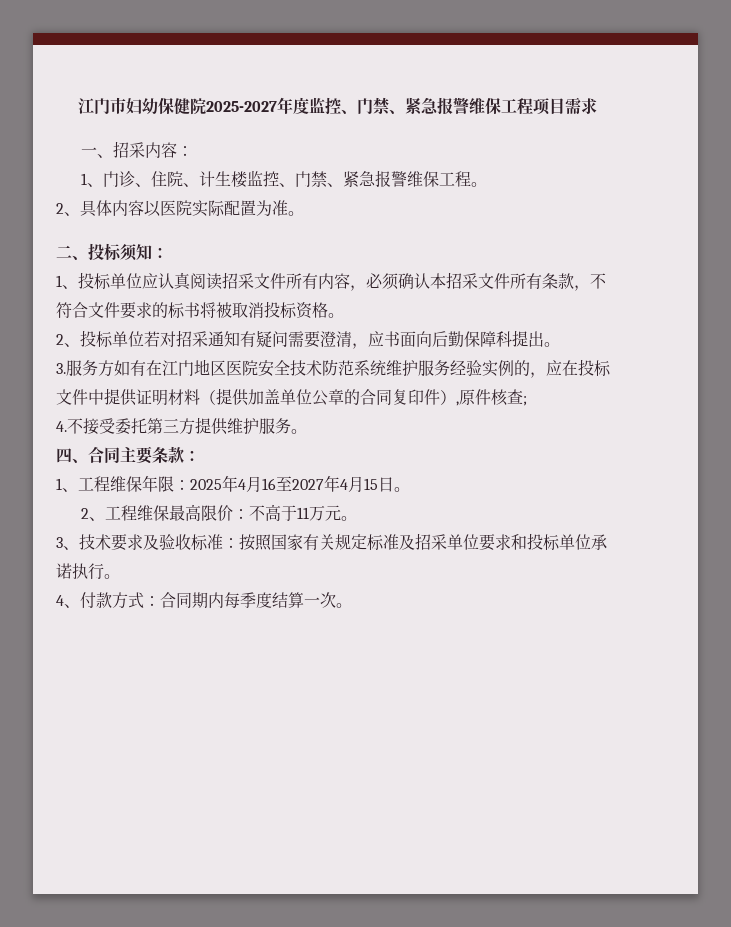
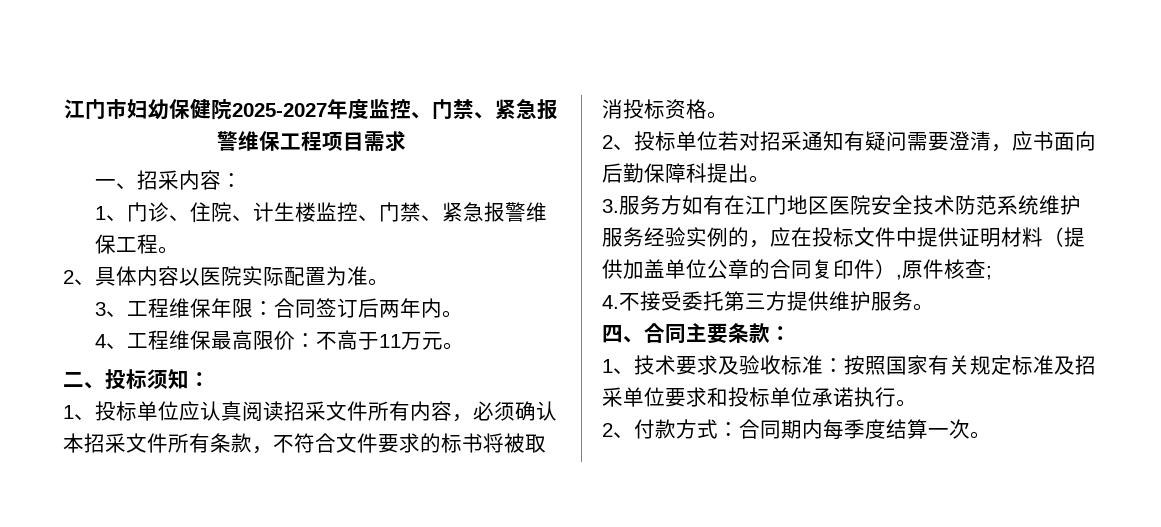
+ 3、工程维保年限：合同签订后两年内。
+ 4、工程维保最高限价：不高于11万元。
- 1、工程维保年限：2025年4月16至2027年4月15日。
- 2、工程维保最高限价：不高于11万元。
- 3、技术要求及验收标准：按照国家有关规定标准及招采单位要求和投标单位承诺执行。
+ 1、技术要求及验收标准：按照国家有关规定标准及招采单位要求和投标单位承诺执行。
- 4、付款方式：合同期内每季度结算一次。
+ 2、付款方式：合同期内每季度结算一次。

